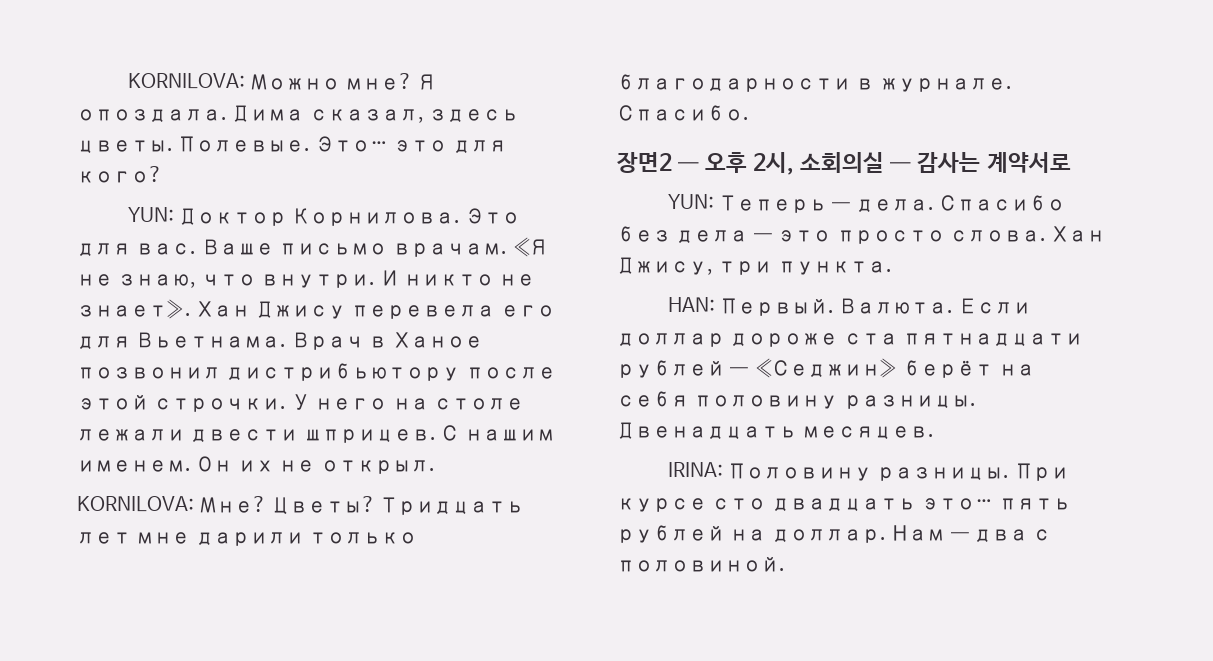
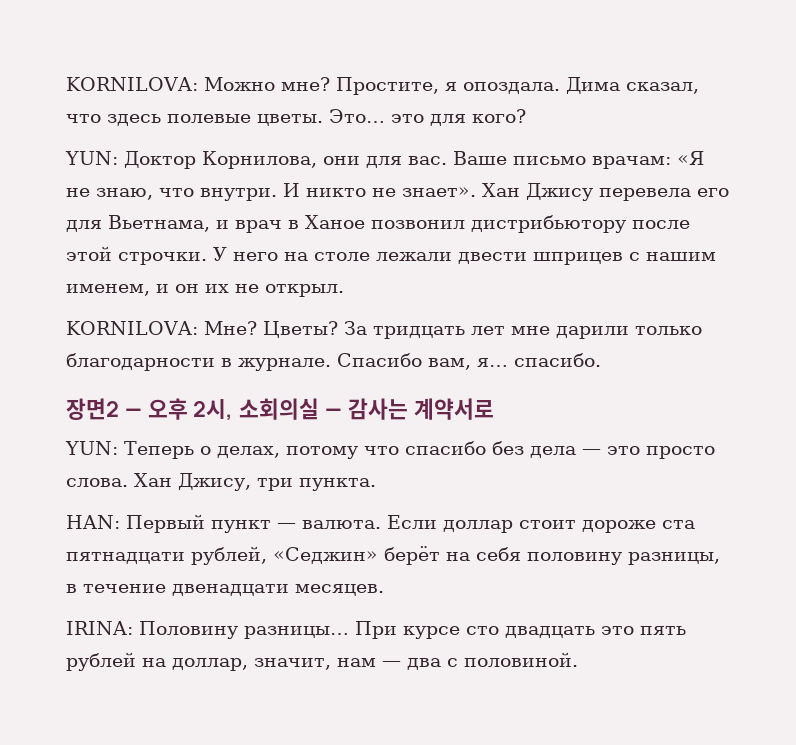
- Я опоздала.
+ Простите, я опоздала.
- Дима сказал, здесь цветы. Полевые.
+ Дима сказал, что здесь полевые цветы.
- YUN: Доктор Корнилова. Это для вас.
+ YUN: Доктор Корнилова, они для вас.
- Ваше письмо врачам. «Я не знаю, что внутри.
+ Ваше письмо врачам: «Я не знаю, что внутри.
- Хан Джису перевела его для Вьетнама. Врач в Ханое позвонил дистрибьютору после этой строчки.
+ Хан Джису перевела его для Вьетнама, и врач в Ханое позвонил дистрибьютору после этой строчки.
- У него на столе лежали двести шприцев. С нашим именем. Он их не открыл.
+ У него на столе лежали двести шприцев с нашим именем, и он их не открыл.
- Тридцать лет мне дарили только благодарности в журнале.
+ За тридцать лет мне дарили только благодарности в журнале.
- Спасибо.
+ Спасибо вам, я… спасибо.
- YUN: Теперь — дела. Спасибо без дела — это просто слова.
+ YUN: Теперь о делах, потому что спасибо без дела — это просто слова.
- HAN: Первый. Валюта.
+ HAN: Первый пункт — валюта.
- Если доллар дороже ста пятнадцати рублей — «Седжин» берёт на себя половину разницы. Двенадцать месяцев.
+ Если доллар стоит дороже ста пятнадцати рублей, «Седжин» берёт на себя половину разницы, в течение двенадцати месяцев.
- IRINA: Половину разницы.
+ IRINA: Половину разницы…
- При курсе сто двадцать это… пять рублей на доллар. Нам — два с половиной.
+ При курсе сто двадцать это пять рублей на доллар, значит, нам — два с половиной.

